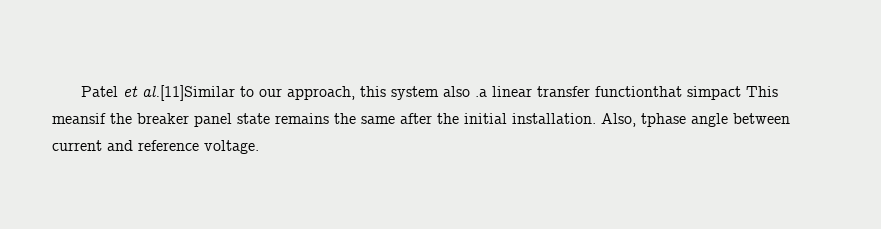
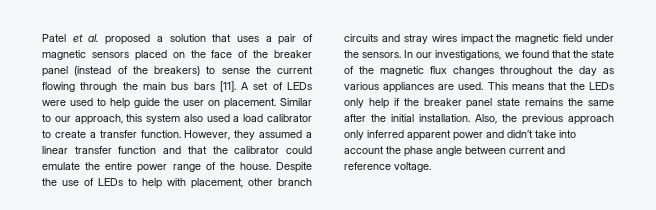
- Patel et al.[11]Similar to our approach, this system also .a linear transfer functionthat simpact This meansif the breaker panel state remains the same after the initial installation.
+ Patel et al. proposed a solution that uses a pair of magnetic sensors placed on the face of the breaker panel (instead of the breakers) to sense the current flowing through the main bus bars [11]. A set of LEDs were used to help guide the user on placement. Similar to our approach, this system also used a load calibrator to create a transfer function. However, they assumed a linear transfer function and that the calibrator could emulate the entire power range of the house. Despite the use of LEDs to help with placement, other branch circuits and stray wires impact the magnetic field under the sensors. In our investigations, we found that the state of the magnetic flux changes throughout the day as various appliances are used. This means that the LEDs only help if the breaker panel state remains the same after the initial installation.
- Also, tphase angle between current and reference voltage.
+ Also, the previous approach only inferred apparent power and didn’t take into account the phase angle between current and reference voltage.

